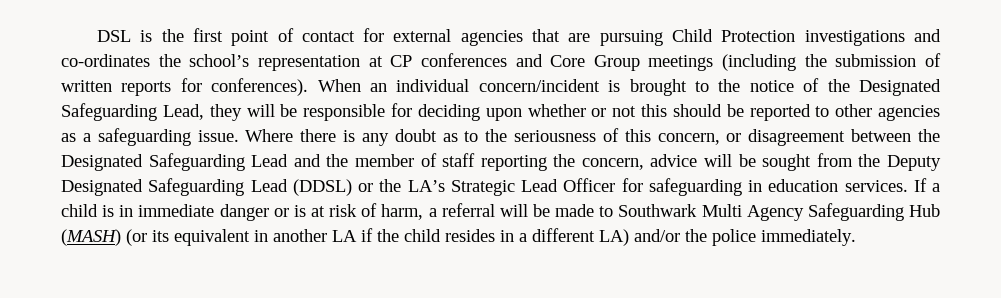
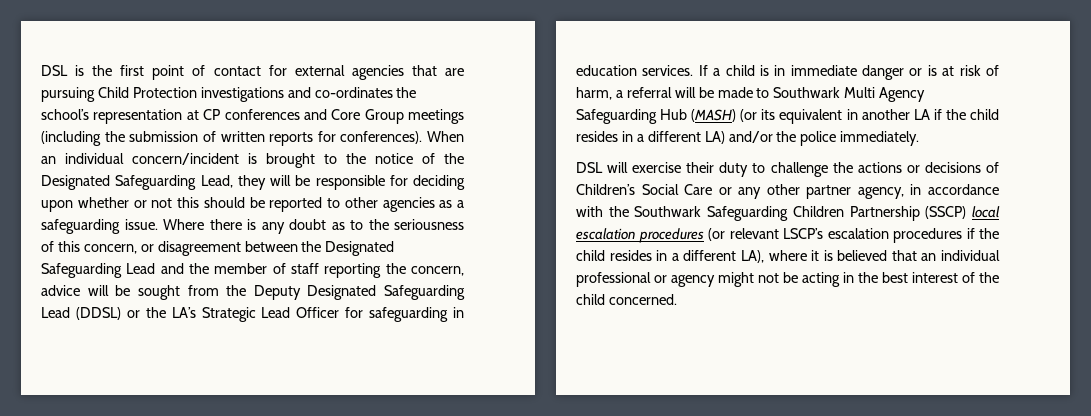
+ DSL will exercise their duty to challenge the actions or decisions of Children’s Social Care or any other partner agency, in accordance with the Southwark Safeguarding Children Partnership (SSCP) local escalation procedures (or relevant LSCP’s escalation procedures if the child resides in a different LA), where it is believed that an individual professional or agency might not be acting in the best interest of the child concerned.

